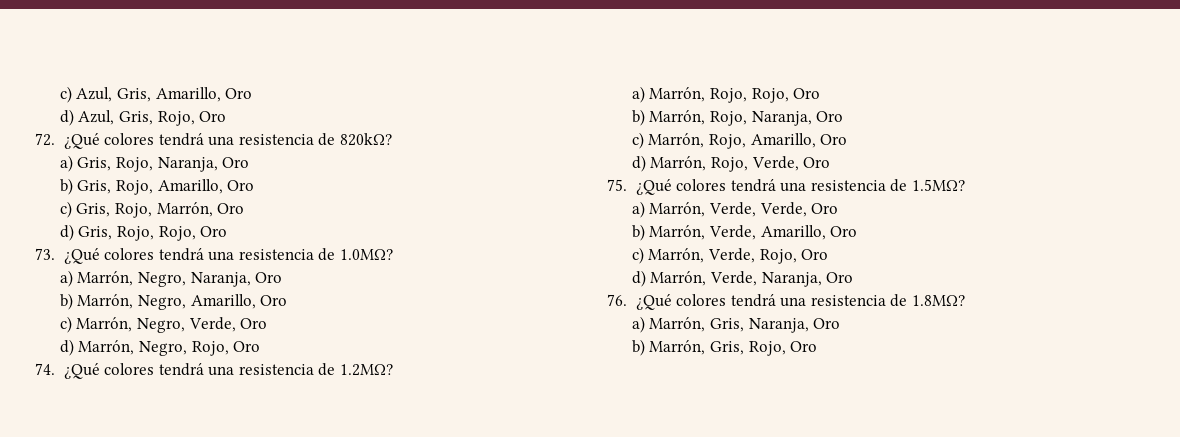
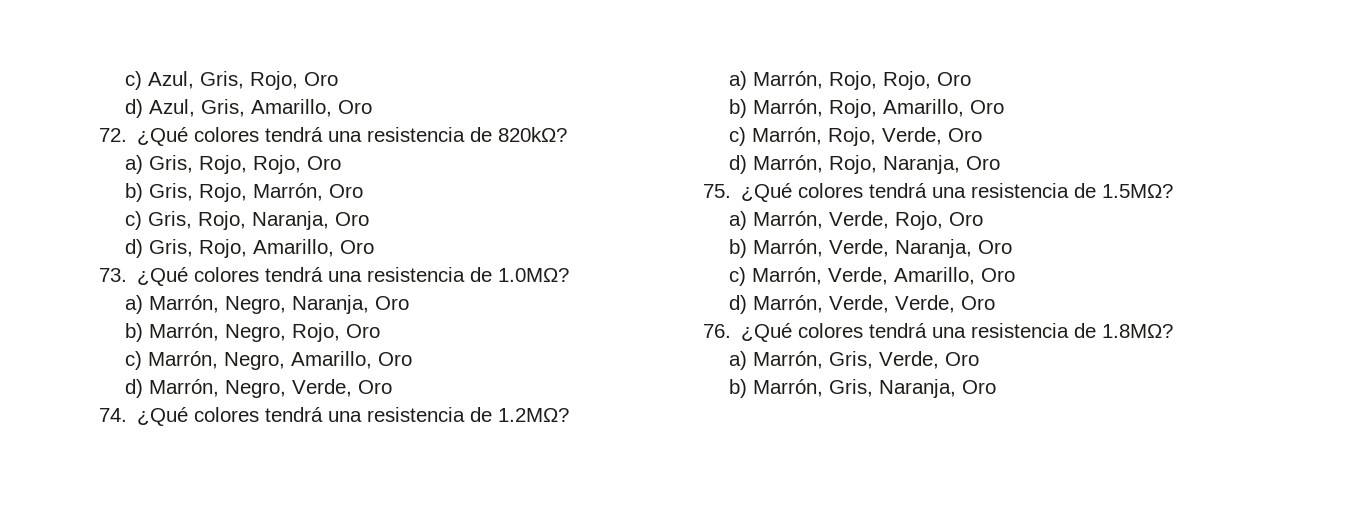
- c) Azul, Gris, Amarillo, Oro
+ c) Azul, Gris, Rojo, Oro
- d) Azul, Gris, Rojo, Oro
+ d) Azul, Gris, Amarillo, Oro
- a) Gris, Rojo, Naranja, Oro
+ a) Gris, Rojo, Rojo, Oro
- b) Gris, Rojo, Amarillo, Oro
+ b) Gris, Rojo, Marrón, Oro
- c) Gris, Rojo, Marrón, Oro
+ c) Gris, Rojo, Naranja, Oro
- d) Gris, Rojo, Rojo, Oro
+ d) Gris, Rojo, Amarillo, Oro
- b) Marrón, Negro, Amarillo, Oro
+ b) Marrón, Negro, Rojo, Oro
- c) Marrón, Negro, Verde, Oro
+ c) Marrón, Negro, Amarillo, Oro
- d) Marrón, Negro, Rojo, Oro
+ d) Marrón, Negro, Verde, Oro
- b) Marrón, Rojo, Naranja, Oro
+ b) Marrón, Rojo, Amarillo, Oro
- c) Marrón, Rojo, Amarillo, Oro
+ c) Marrón, Rojo, Verde, Oro
- d) Marrón, Rojo, Verde, Oro
+ d) Marrón, Rojo, Naranja, Oro
- a) Marrón, Verde, Verde, Oro
+ a) Marrón, Verde, Rojo, Oro
- b) Marrón, Verde, Amarillo, Oro
+ b) Marrón, Verde, Naranja, Oro
- c) Marrón, Verde, Rojo, Oro
+ c) Marrón, Verde, Amarillo, Oro
- d) Marrón, Verde, Naranja, Oro
+ d) Marrón, Verde, Verde, Oro
- a) Marrón, Gris, Naranja, Oro
+ a) Marrón, Gris, Verde, Oro
- b) Marrón, Gris, Rojo, Oro
+ b) Marrón, Gris, Naranja, Oro

